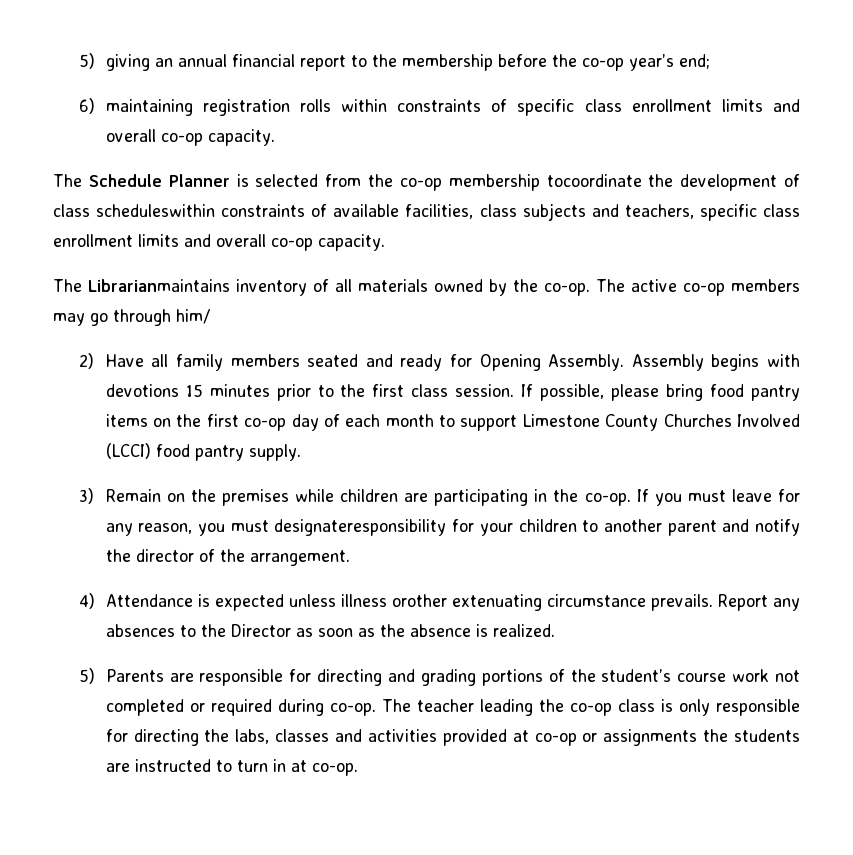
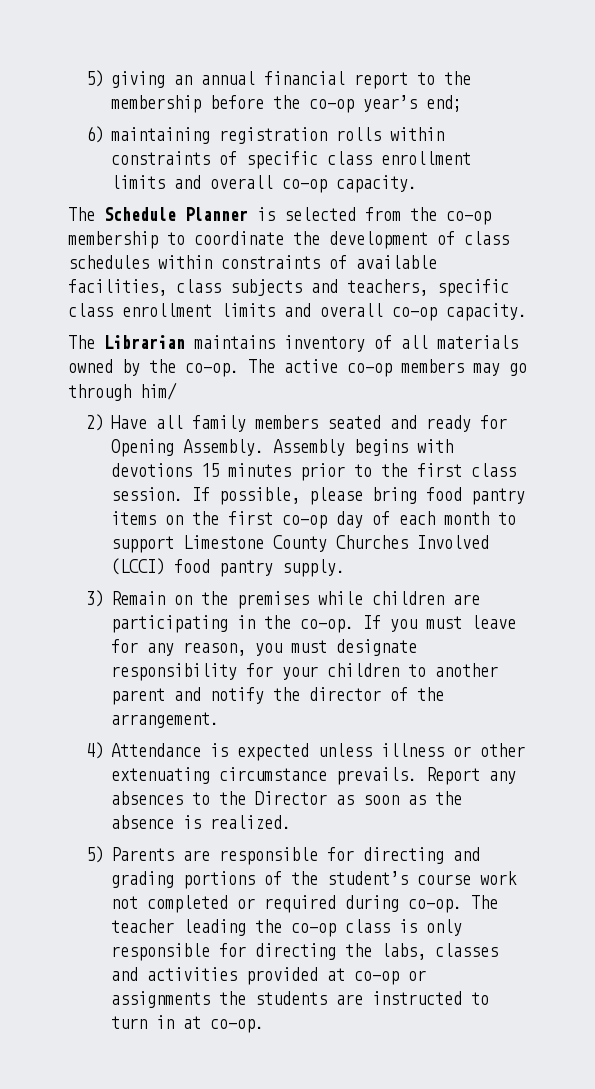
- The Schedule Planner is selected from the co-op membership tocoordinate the development of class scheduleswithin constraints of available facilities, class subjects and teachers, specific class enrollment limits and overall co-op capacity.
+ The Schedule Planner is selected from the co-op membership to coordinate the development of class schedules within constraints of available facilities, class subjects and teachers, specific class enrollment limits and overall co-op capacity.
- The Librarianmaintains inventory of all materials owned by the co-op.
+ The Librarian maintains inventory of all materials owned by the co-op.
- If you must leave for any reason, you must designateresponsibility for your children to another parent and notify the director of the arrangement.
+ If you must leave for any reason, you must designate responsibility for your children to another parent and notify the director of the arrangement.
- 4) Attendance is expected unless illness orother extenuating circumstance prevails.
+ 4) Attendance is expected unless illness or other extenuating circumstance prevails.

